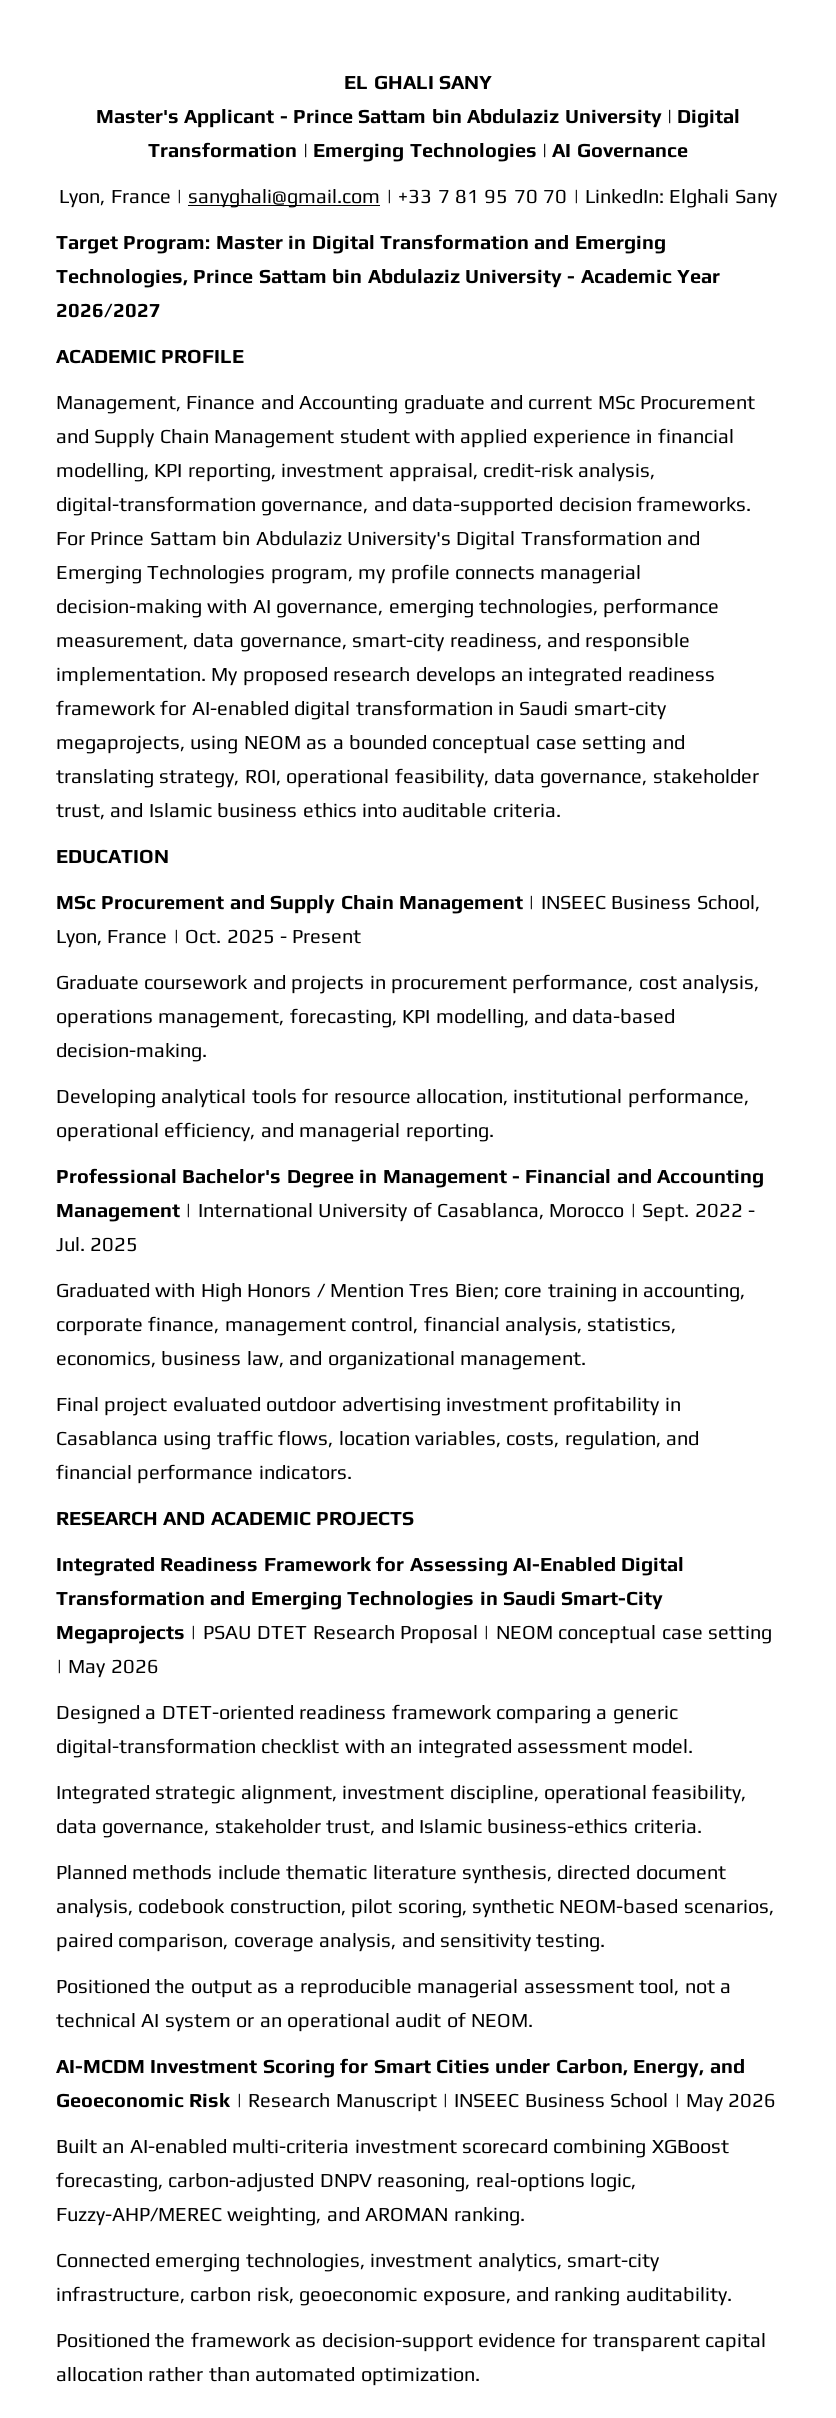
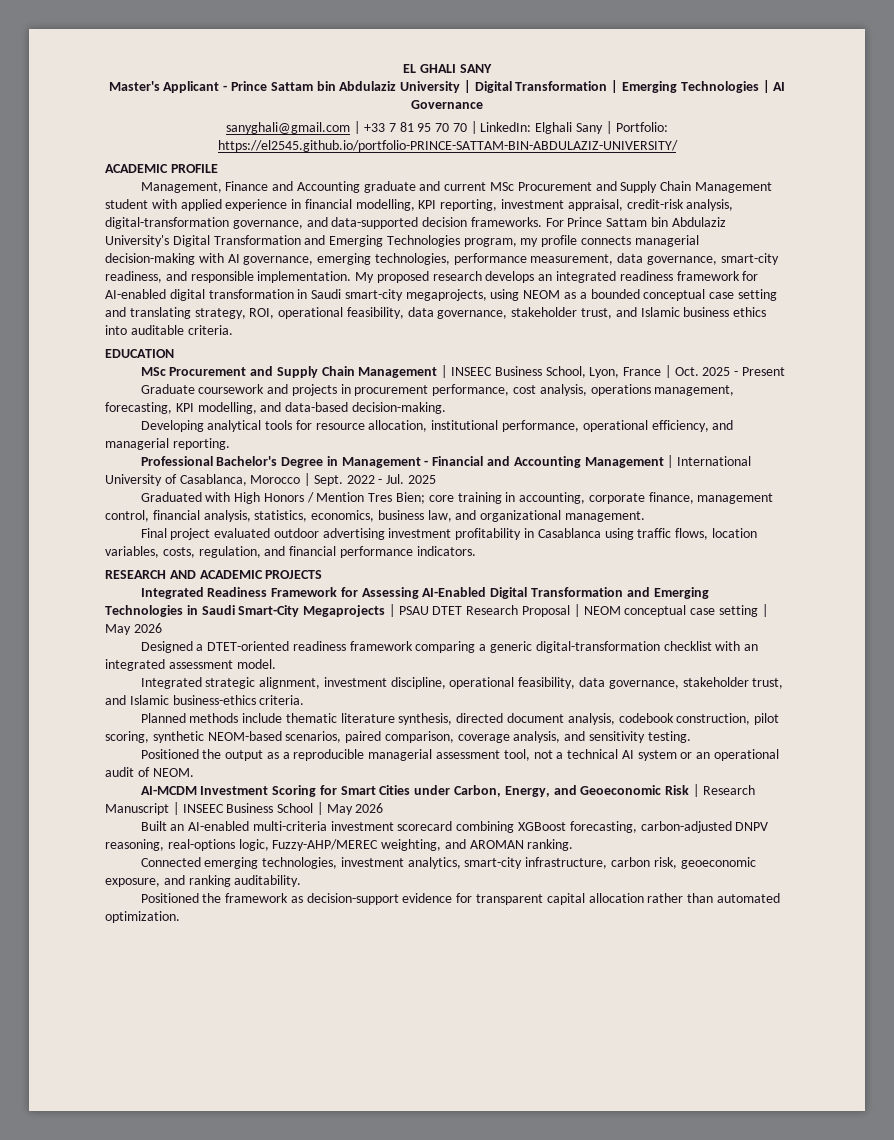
- Lyon, France | sanyghali@gmail.com | +33 7 81 95 70 70 | LinkedIn: Elghali Sany
- Target Program: Master in Digital Transformation and Emerging Technologies, Prince Sattam bin Abdulaziz University - Academic Year 2026/2027
+ sanyghali@gmail.com | +33 7 81 95 70 70 | LinkedIn: Elghali Sany | Portfolio: https://el2545.github.io/portfolio-PRINCE-SATTAM-BIN-ABDULAZIZ-UNIVERSITY/

